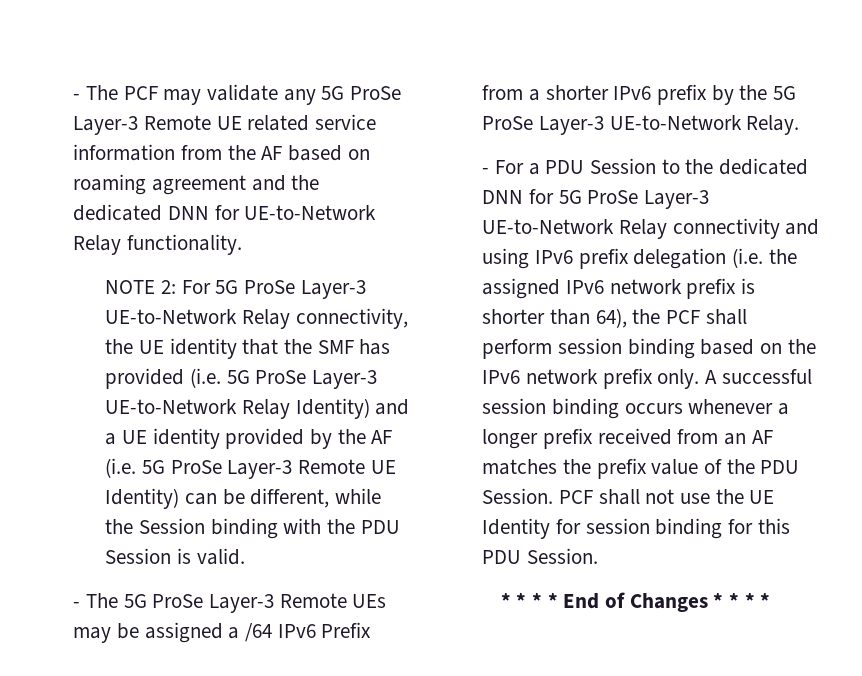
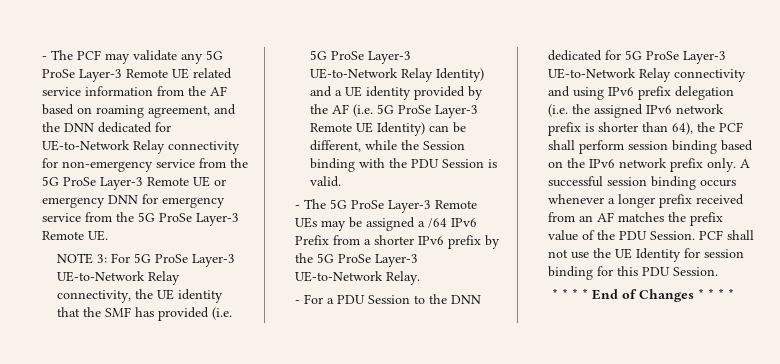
- - The PCF may validate any 5G ProSe Layer-3 Remote UE related service information from the AF based on roaming agreement and the dedicated DNN for UE-to-Network Relay functionality.
+ - The PCF may validate any 5G ProSe Layer-3 Remote UE related service information from the AF based on roaming agreement, and the DNN dedicated for UE-to-Network Relay connectivity for non-emergency service from the 5G ProSe Layer-3 Remote UE or emergency DNN for emergency service from the 5G ProSe Layer-3 Remote UE.
- NOTE 2: For 5G ProSe Layer-3 UE-to-Network Relay connectivity, the UE identity that the SMF has provided (i.e. 5G ProSe Layer-3 UE-to-Network Relay Identity) and a UE identity provided by the AF (i.e. 5G ProSe Layer-3 Remote UE Identity) can be different, while the Session binding with the PDU Session is valid.
+ NOTE 3: For 5G ProSe Layer-3 UE-to-Network Relay connectivity, the UE identity that the SMF has provided (i.e. 5G ProSe Layer-3 UE-to-Network Relay Identity) and a UE identity provided by the AF (i.e. 5G ProSe Layer-3 Remote UE Identity) can be different, while the Session binding with the PDU Session is valid.
- - For a PDU Session to the dedicated DNN for 5G ProSe Layer-3 UE-to-Network Relay connectivity and using IPv6 prefix delegation (i.e. the assigned IPv6 network prefix is shorter than 64), the PCF shall perform session binding based on the IPv6 network prefix only.
+ - For a PDU Session to the DNN dedicated for 5G ProSe Layer-3 UE-to-Network Relay connectivity and using IPv6 prefix delegation (i.e. the assigned IPv6 network prefix is shorter than 64), the PCF shall perform session binding based on the IPv6 network prefix only.

